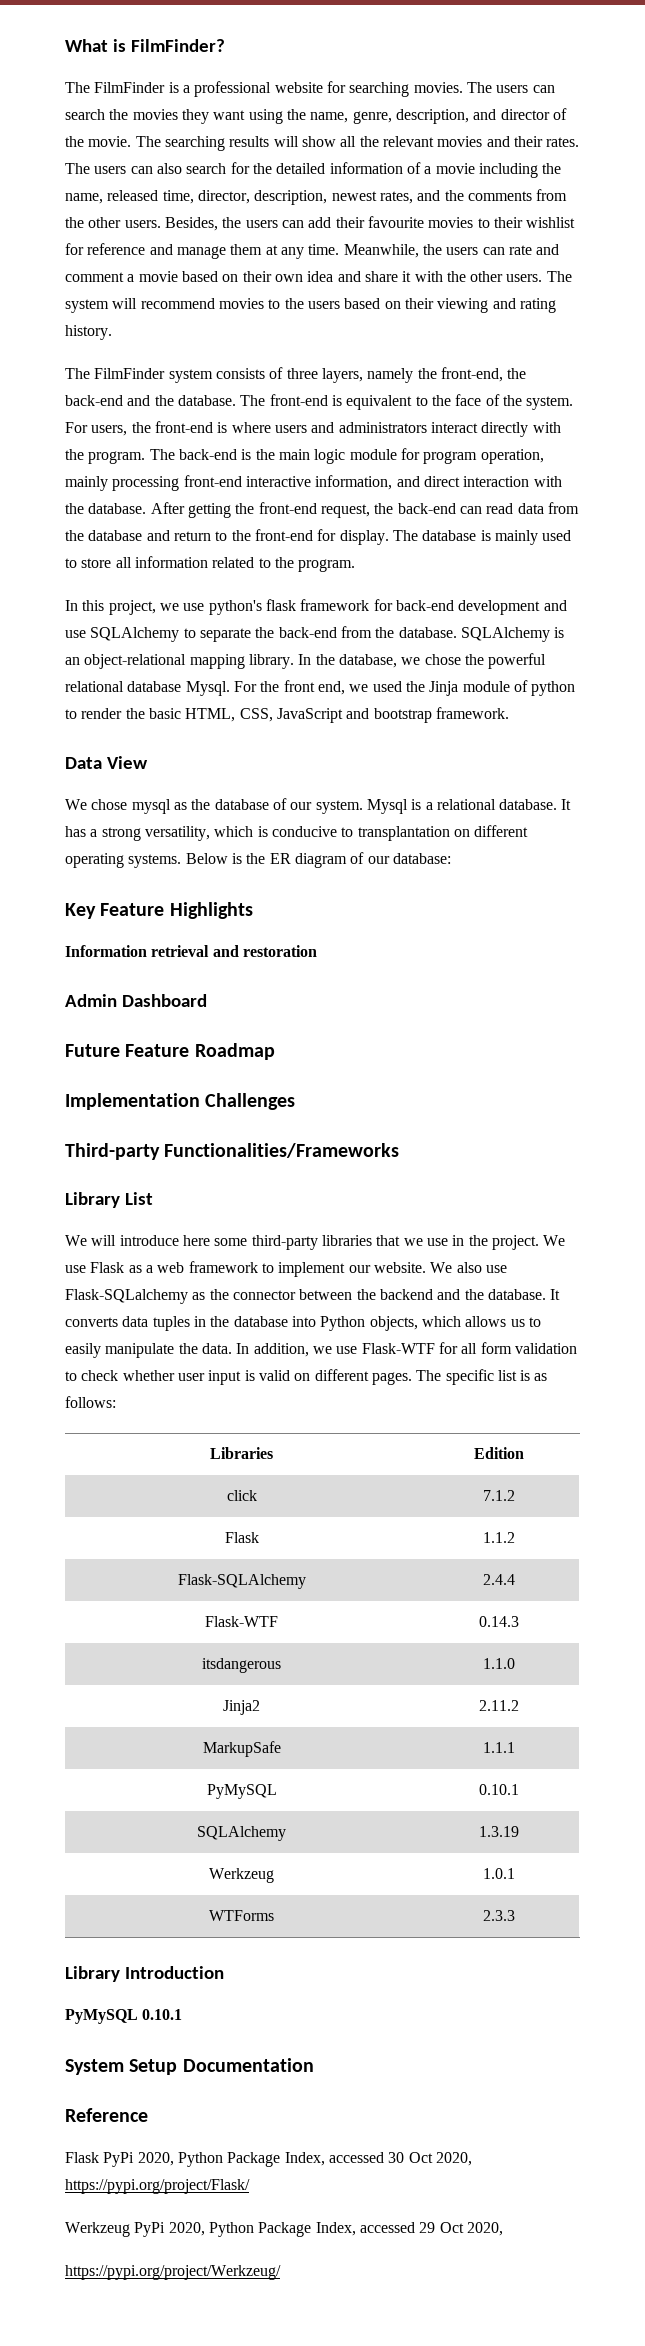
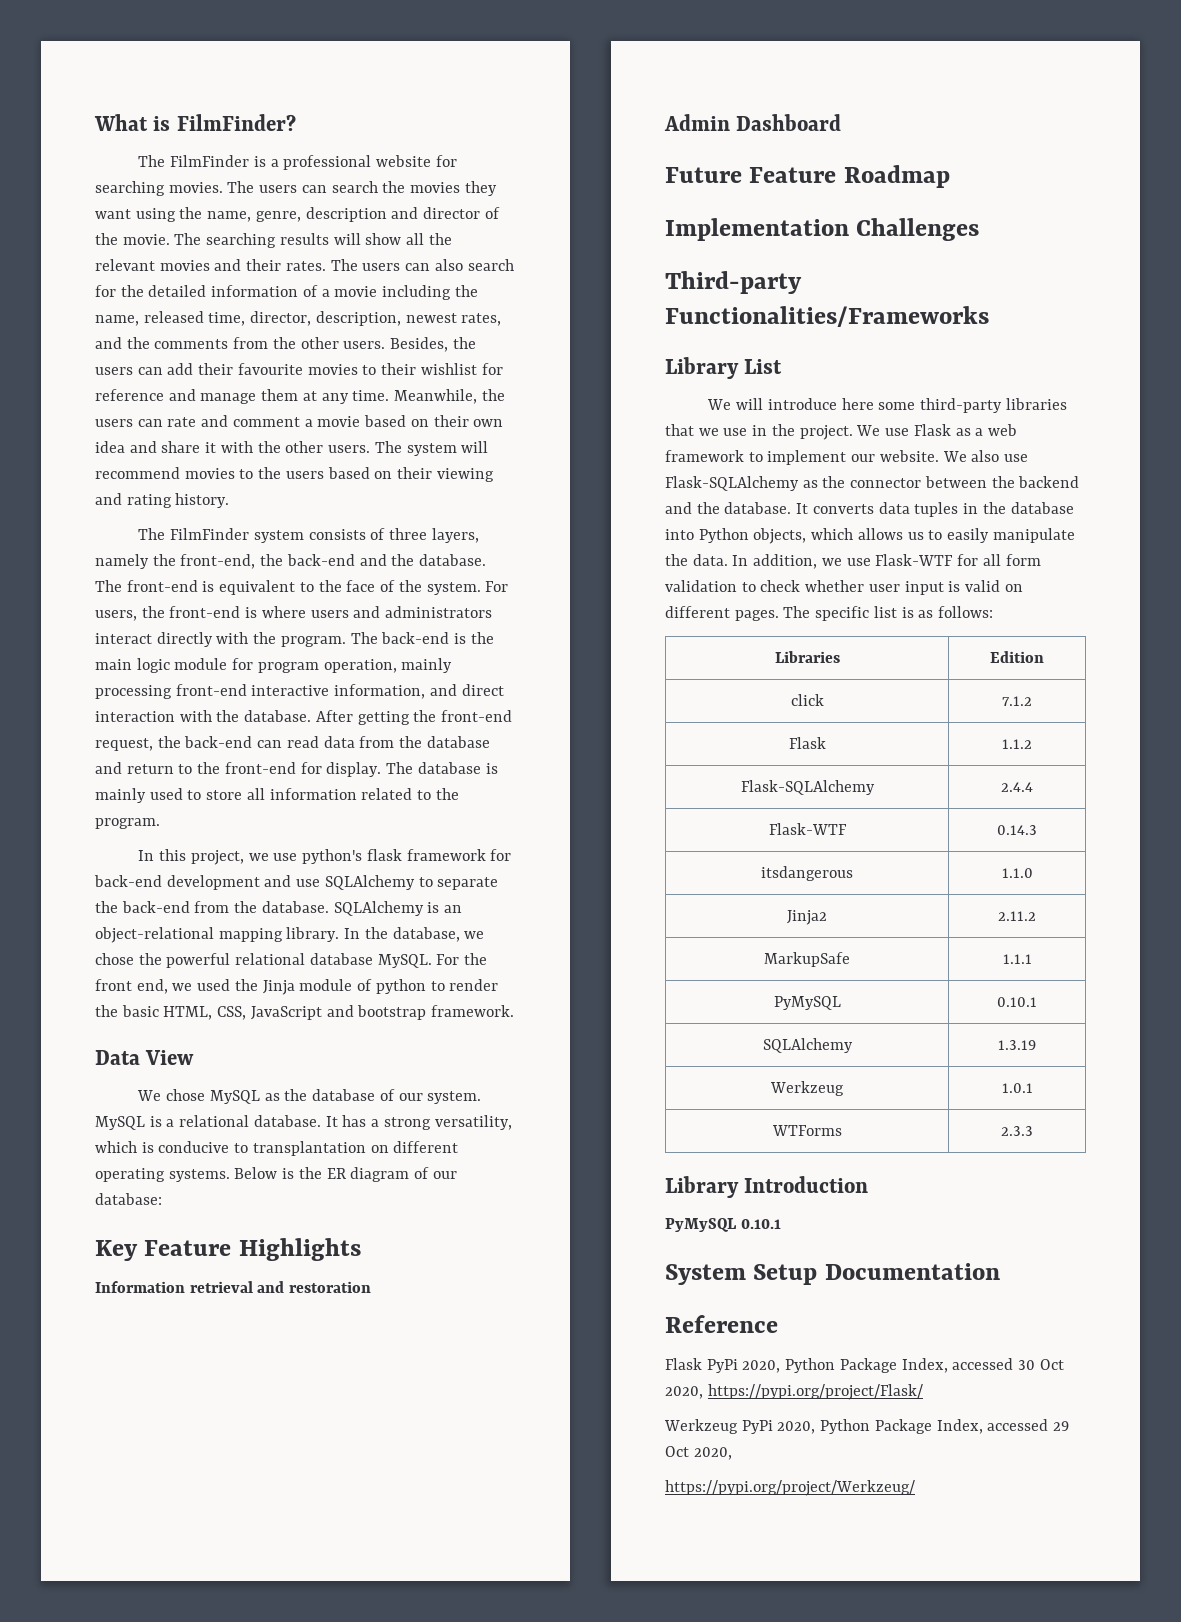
- The users can search the movies they want using the name, genre, description, and director of the movie.
+ The users can search the movies they want using the name, genre, description and director of the movie.
- In the database, we chose the powerful relational database Mysql.
+ In the database, we chose the powerful relational database MySQL.
- We chose mysql as the database of our system.
+ We chose MySQL as the database of our system.
- Mysql is a relational database.
+ MySQL is a relational database.
- We also use Flask-SQLalchemy as the connector between the backend and the database.
+ We also use Flask-SQLAlchemy as the connector between the backend and the database.

